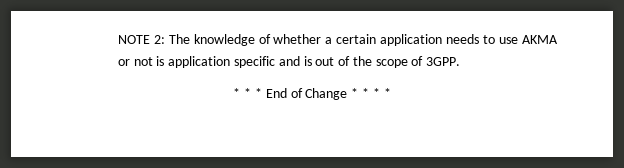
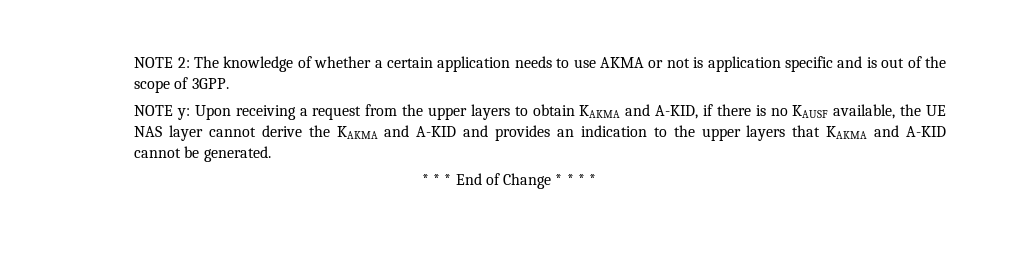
+ NOTE y: Upon receiving a request from the upper layers to obtain KAKMA and A-KID, if there is no KAUSF available, the UE NAS layer cannot derive the KAKMA and A-KID and provides an indication to the upper layers that KAKMA and A-KID cannot be generated.

